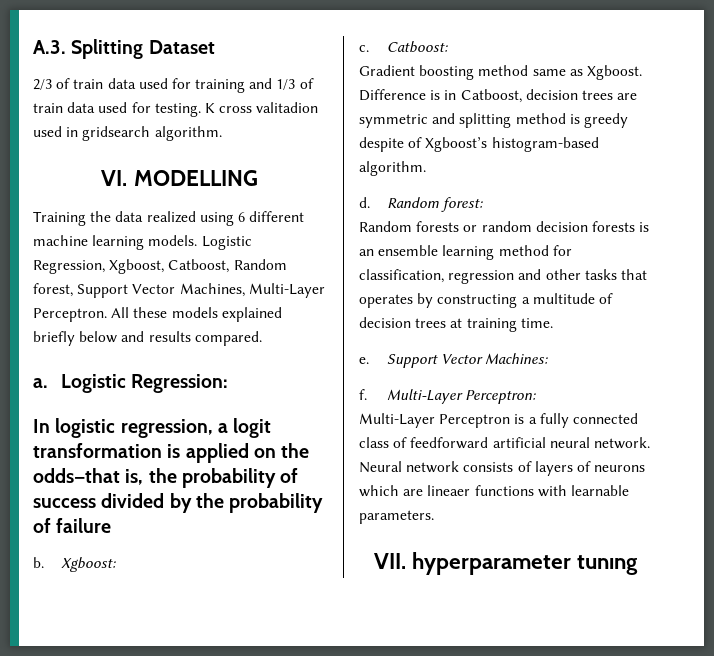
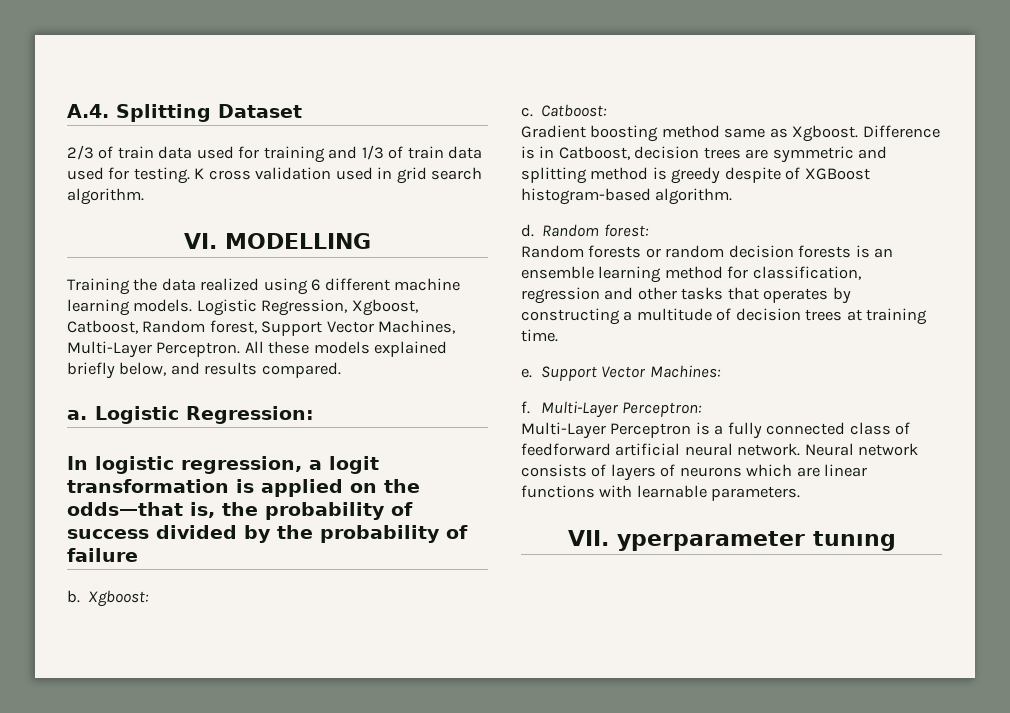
- A.3. Splitting Dataset
+ A.4. Splitting Dataset
- K cross valitadion used in gridsearch algorithm.
+ K cross validation used in grid search algorithm.
- All these models explained briefly below and results compared.
+ All these models explained briefly below, and results compared.
- Difference is in Catboost, decision trees are symmetric and splitting method is greedy despite of Xgboost’s histogram-based algorithm.
+ Difference is in Catboost, decision trees are symmetric and splitting method is greedy despite of XGBoost histogram-based algorithm.
- Neural network consists of layers of neurons which are lineaer functions with learnable parameters.
+ Neural network consists of layers of neurons which are linear functions with learnable parameters.
- VII. hyperparameter tunıng
+ VII. yperparameter tunıng

